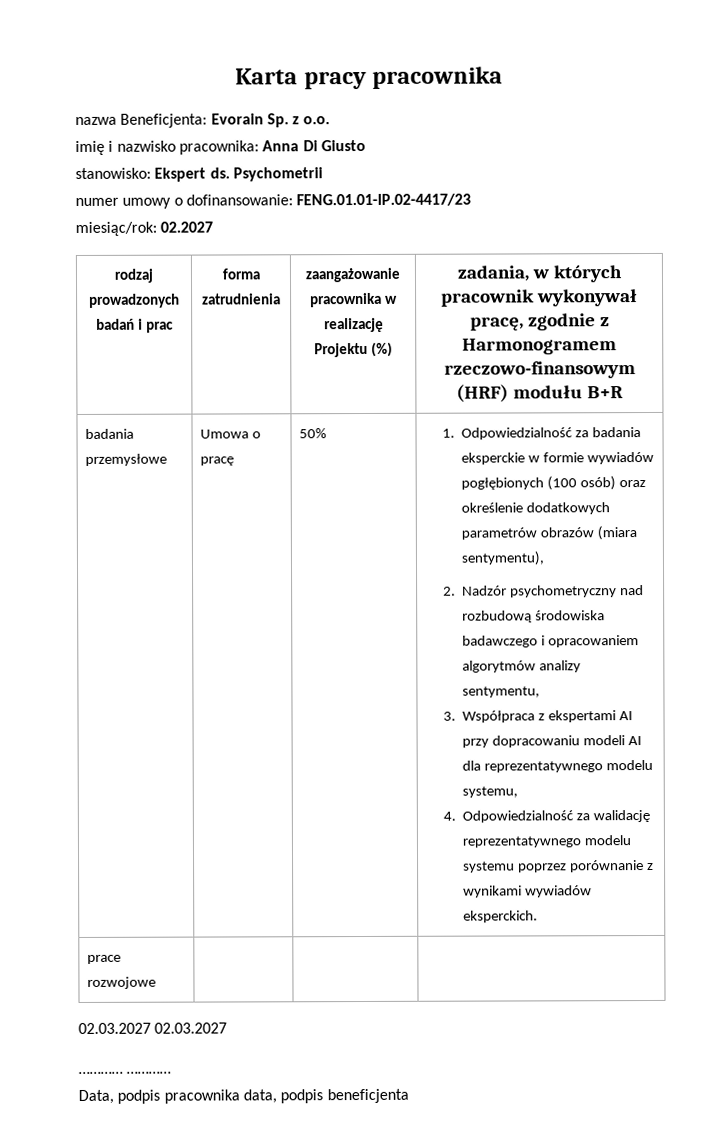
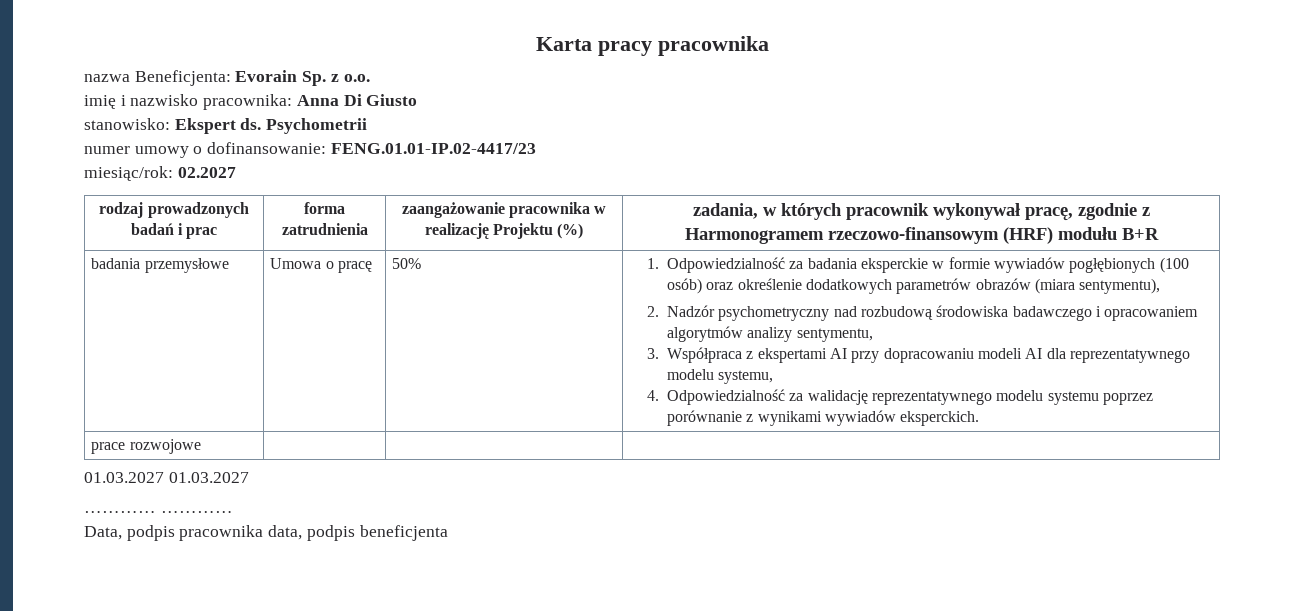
- 02.03.2027 02.03.2027
+ 01.03.2027 01.03.2027

